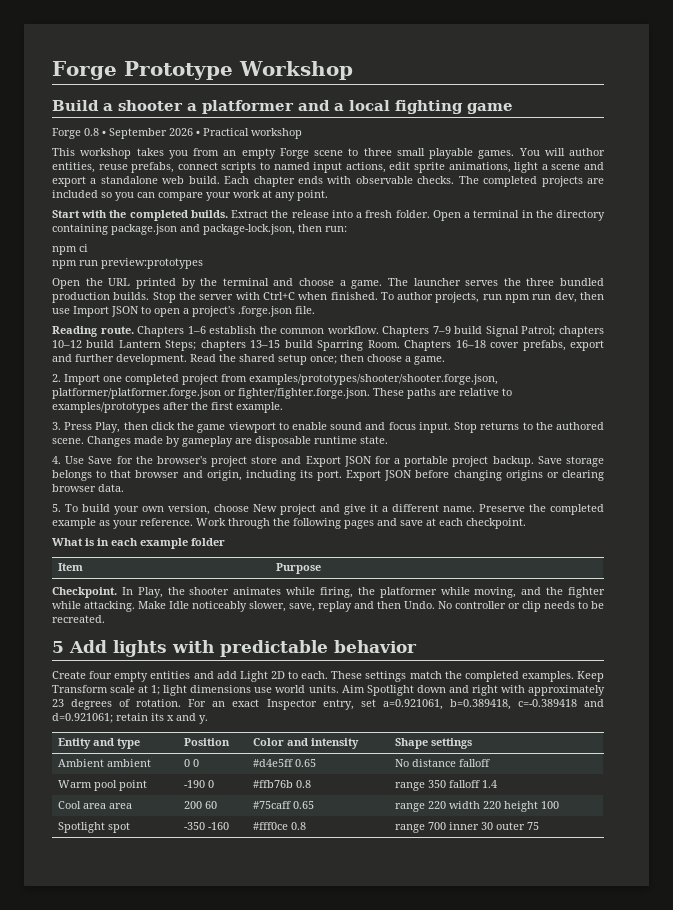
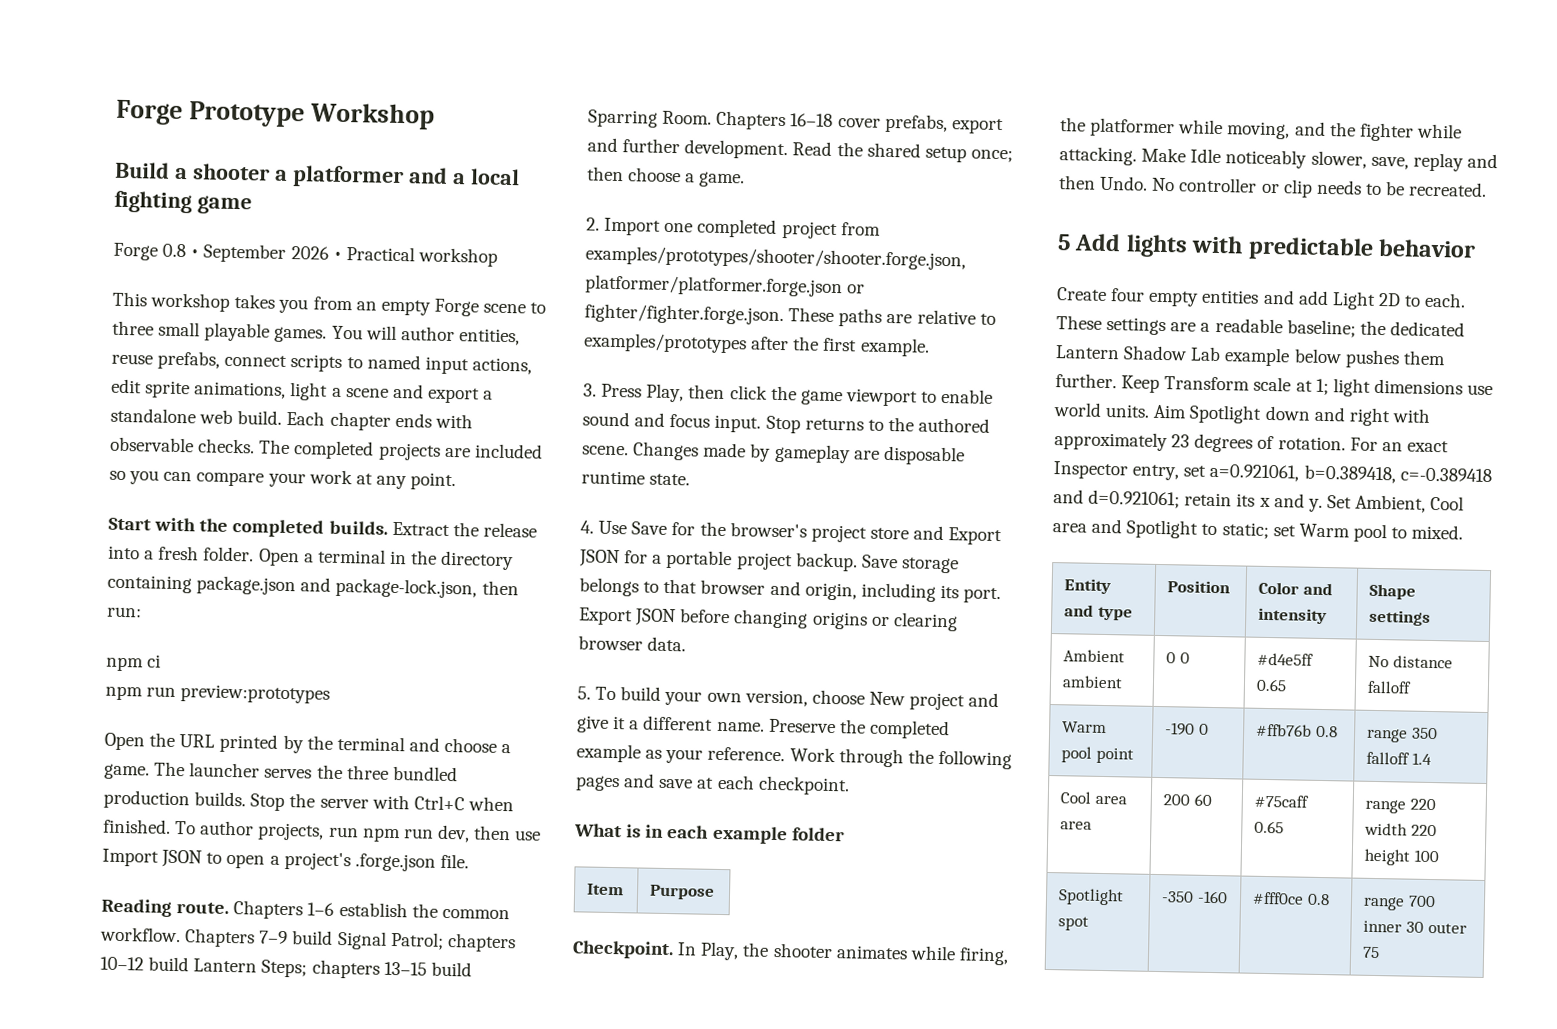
- These settings match the completed examples.
+ These settings are a readable baseline; the dedicated Lantern Shadow Lab example below pushes them further.
+ Set Ambient, Cool area and Spotlight to static; set Warm pool to mixed.

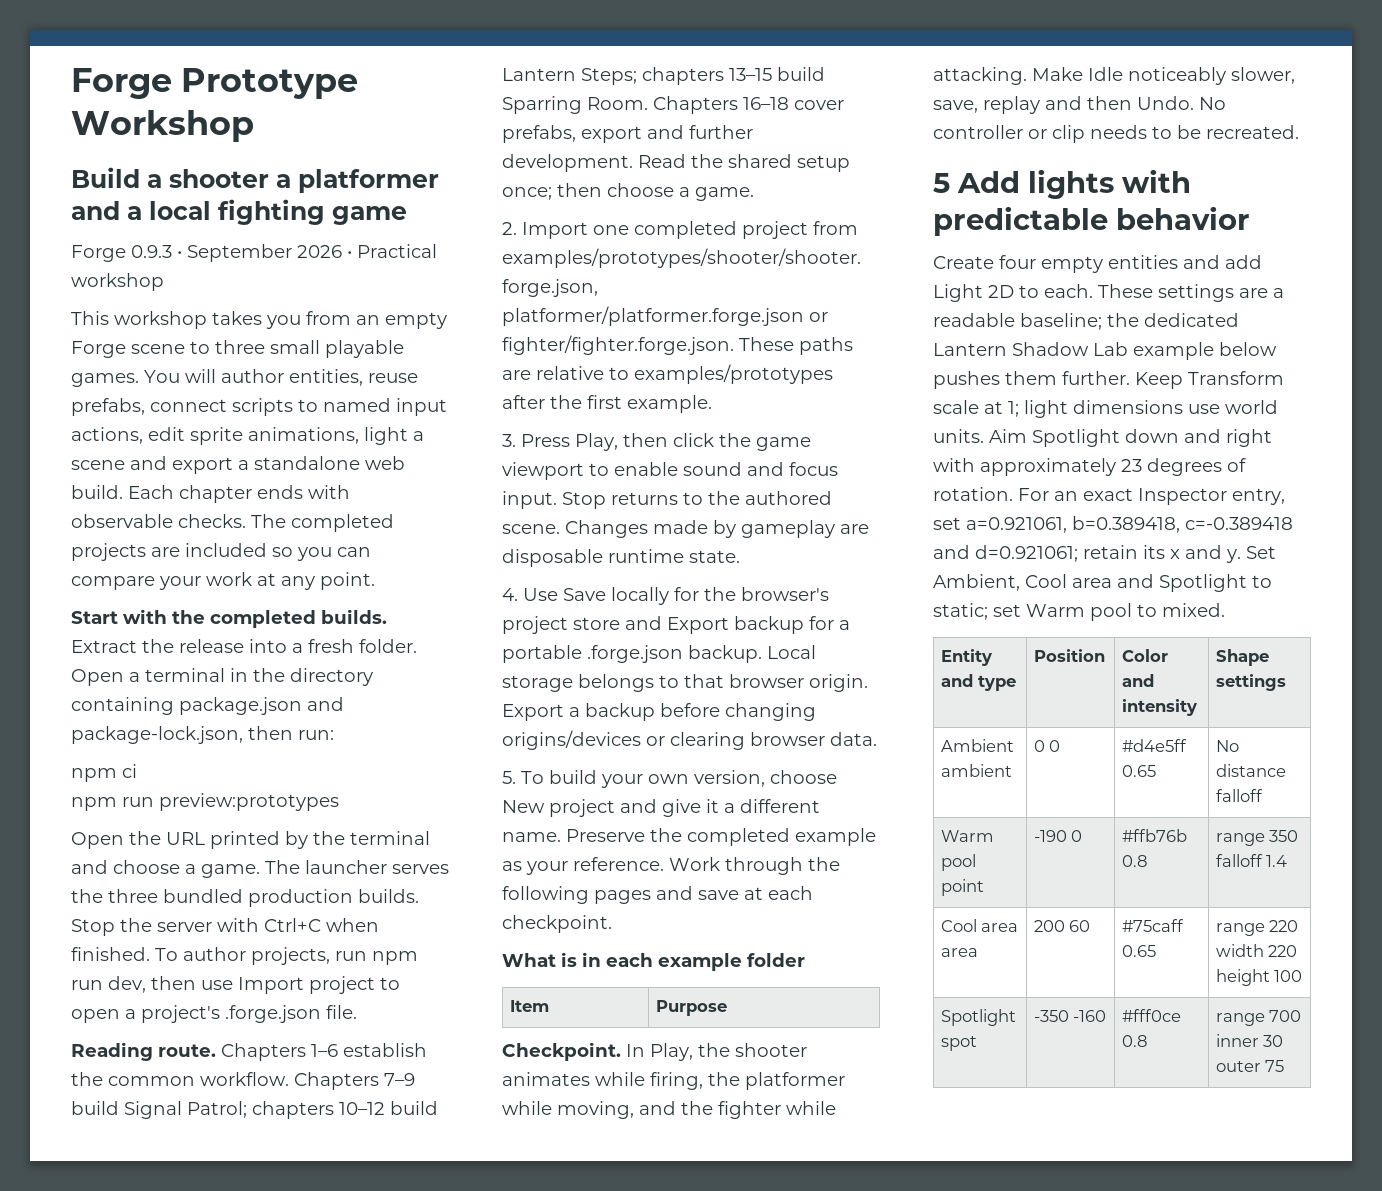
- Forge 0.8 • September 2026 • Practical workshop
+ Forge 0.9.3 • September 2026 • Practical workshop
- To author projects, run npm run dev, then use Import JSON to open a project's .forge.json file.
+ To author projects, run npm run dev, then use Import project to open a project's .forge.json file.
- 4. Use Save for the browser's project store and Export JSON for a portable project backup. Save storage belongs to that browser and origin, including its port. Export JSON before changing origins or clearing browser data.
+ 4. Use Save locally for the browser's project store and Export backup for a portable .forge.json backup. Local storage belongs to that browser origin. Export a backup before changing origins/devices or clearing browser data.

